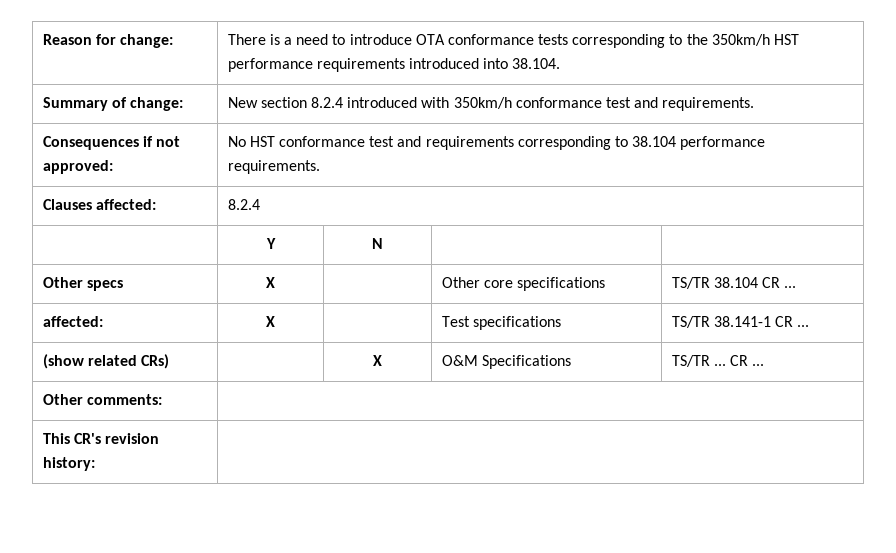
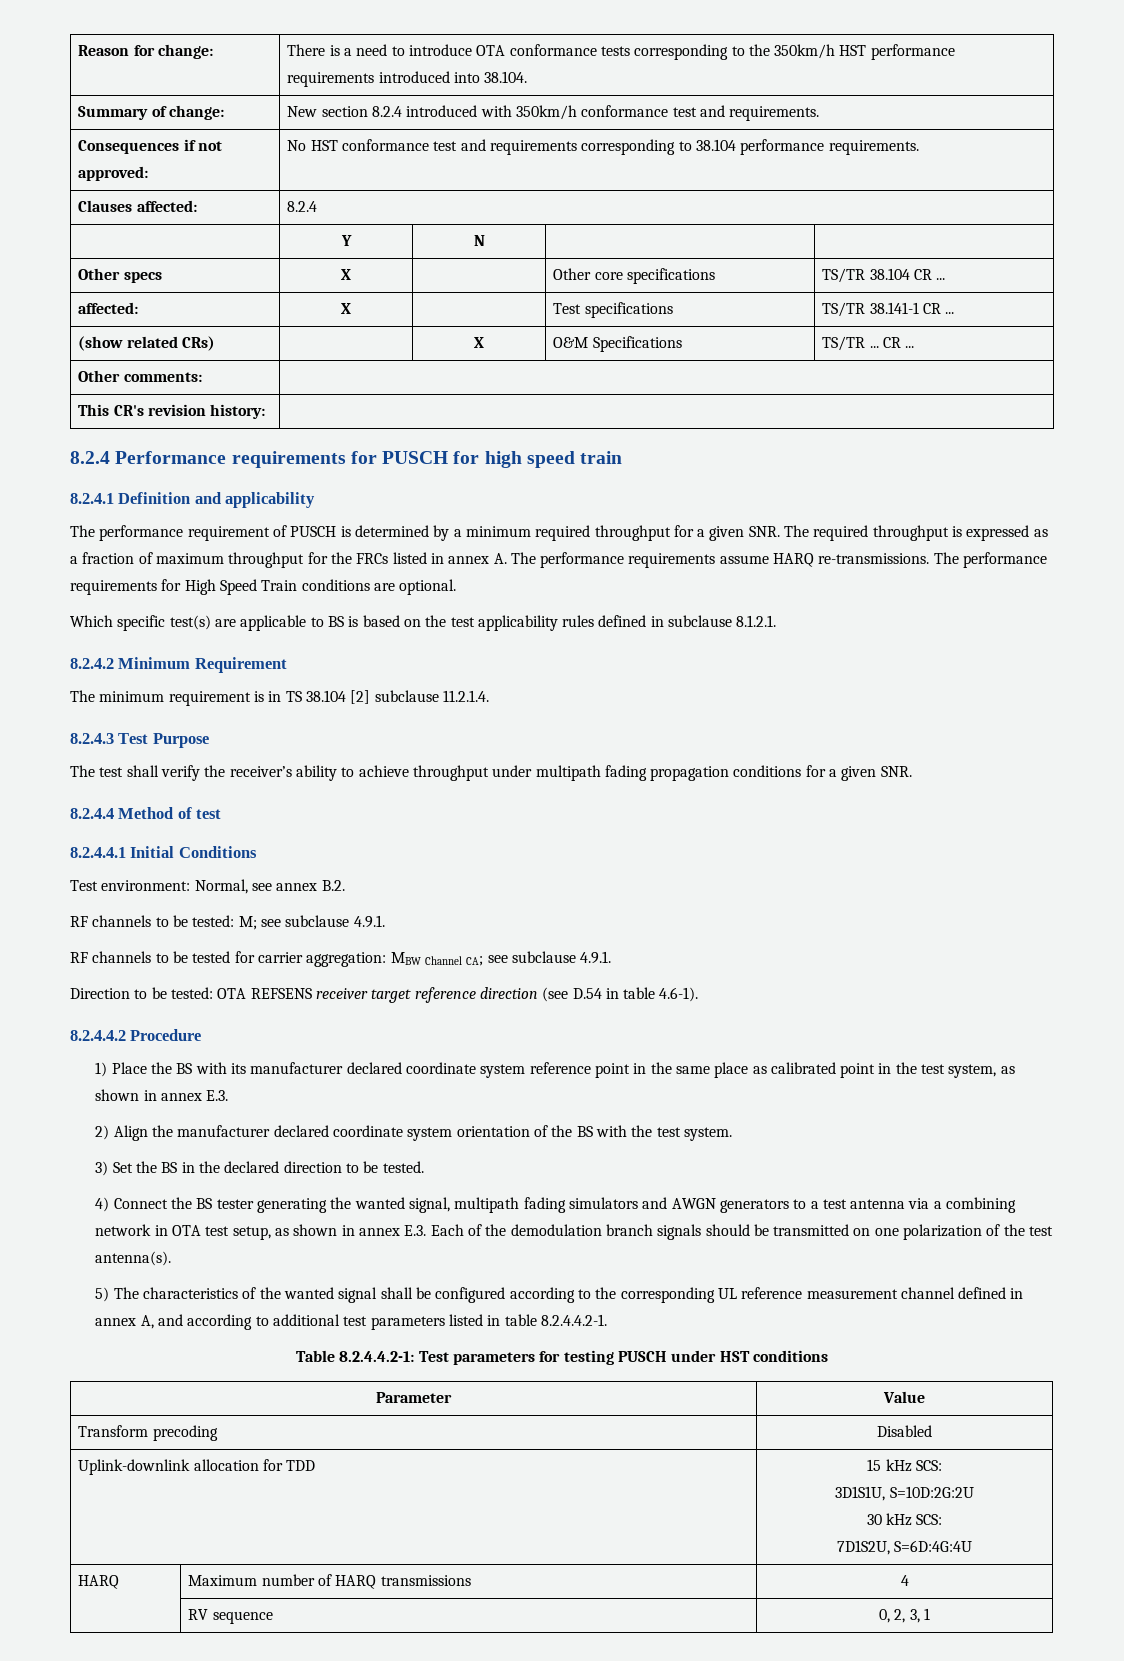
+ 8.2.4 Performance requirements for PUSCH for high speed train
+ 8.2.4.1 Definition and applicability
+ The performance requirement of PUSCH is determined by a minimum required throughput for a given SNR. The required throughput is expressed as a fraction of maximum throughput for the FRCs listed in annex A. The performance requirements assume HARQ re-transmissions. The performance requirements for High Speed Train conditions are optional.
+ Which specific test(s) are applicable to BS is based on the test applicability rules defined in subclause 8.1.2.1.
+ 8.2.4.2 Minimum Requirement
+ The minimum requirement is in TS 38.104 [2] subclause 11.2.1.4.
+ 8.2.4.3 Test Purpose
+ The test shall verify the receiver’s ability to achieve throughput under multipath fading propagation conditions for a given SNR.
+ 8.2.4.4 Method of test
+ 8.2.4.4.1 Initial Conditions
+ Test environment: Normal, see annex B.2.
+ RF channels to be tested: M; see subclause 4.9.1.
+ RF channels to be tested for carrier aggregation: MBW Channel CA; see subclause 4.9.1.
+ Direction to be tested: OTA REFSENS receiver target reference direction (see D.54 in table 4.6-1).
+ 8.2.4.4.2 Procedure
+ 1) Place the BS with its manufacturer declared coordinate system reference point in the same place as calibrated point in the test system, as shown in annex E.3.
+ 2) Align the manufacturer declared coordinate system orientation of the BS with the test system.
+ 3) Set the BS in the declared direction to be tested.
+ 4) Connect the BS tester generating the wanted signal, multipath fading simulators and AWGN generators to a test antenna via a combining network in OTA test setup, as shown in annex E.3. Each of the demodulation branch signals should be transmitted on one polarization of the test antenna(s).
+ 5) The characteristics of the wanted signal shall be configured according to the corresponding UL reference measurement channel defined in annex A, and according to additional test parameters listed in table 8.2.4.4.2-1.
+ Table 8.2.4.4.2-1: Test parameters for testing PUSCH under HST conditions
+ Parameter | Value
+ Transform precoding | Disabled
+ Uplink-downlink allocation for TDD | 15 kHz SCS:
+ 3D1S1U, S=10D:2G:2U
+ 30 kHz SCS:
+ 7D1S2U, S=6D:4G:4U
+ HARQ | Maximum number of HARQ transmissions | 4
+ | RV sequence | 0, 2, 3, 1

